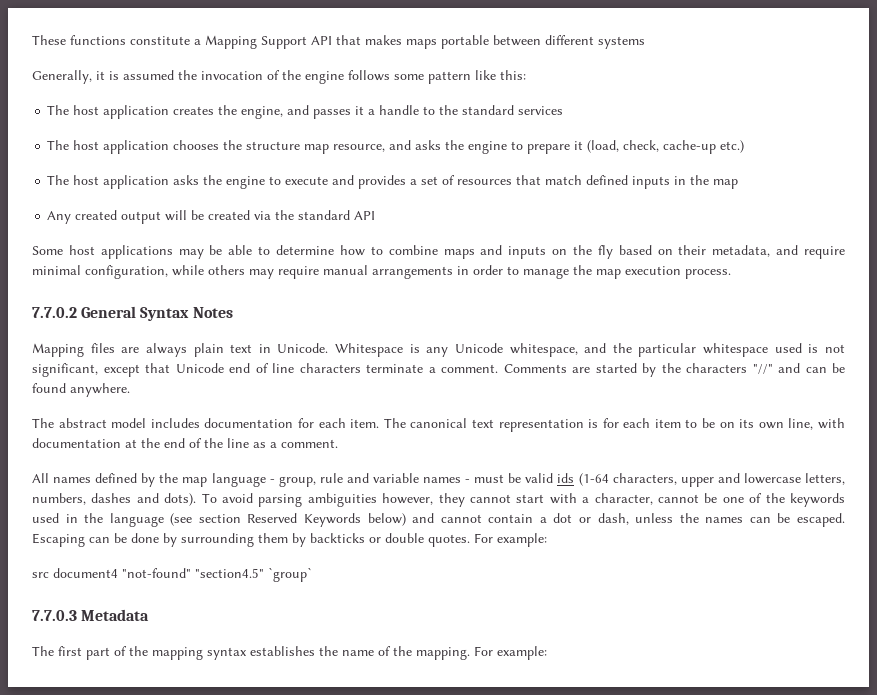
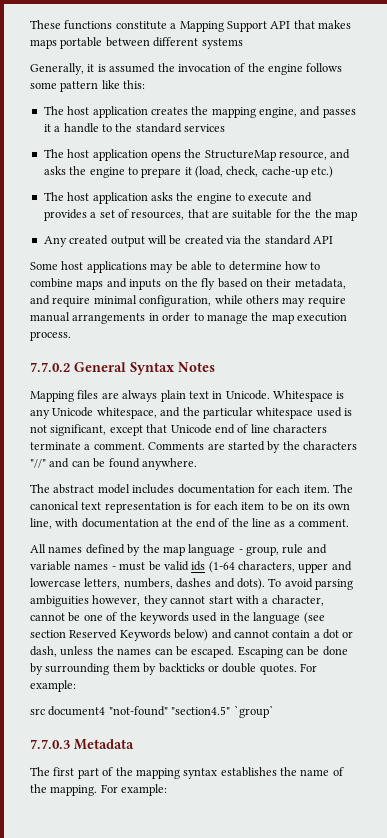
- The host application creates the engine, and passes it a handle to the standard services
+ The host application creates the mapping engine, and passes it a handle to the standard services
- The host application chooses the structure map resource, and asks the engine to prepare it (load, check, cache-up etc.)
+ The host application opens the StructureMap resource, and asks the engine to prepare it (load, check, cache-up etc.)
- The host application asks the engine to execute and provides a set of resources that match defined inputs in the map
+ The host application asks the engine to execute and provides a set of resources, that are suitable for the the map

